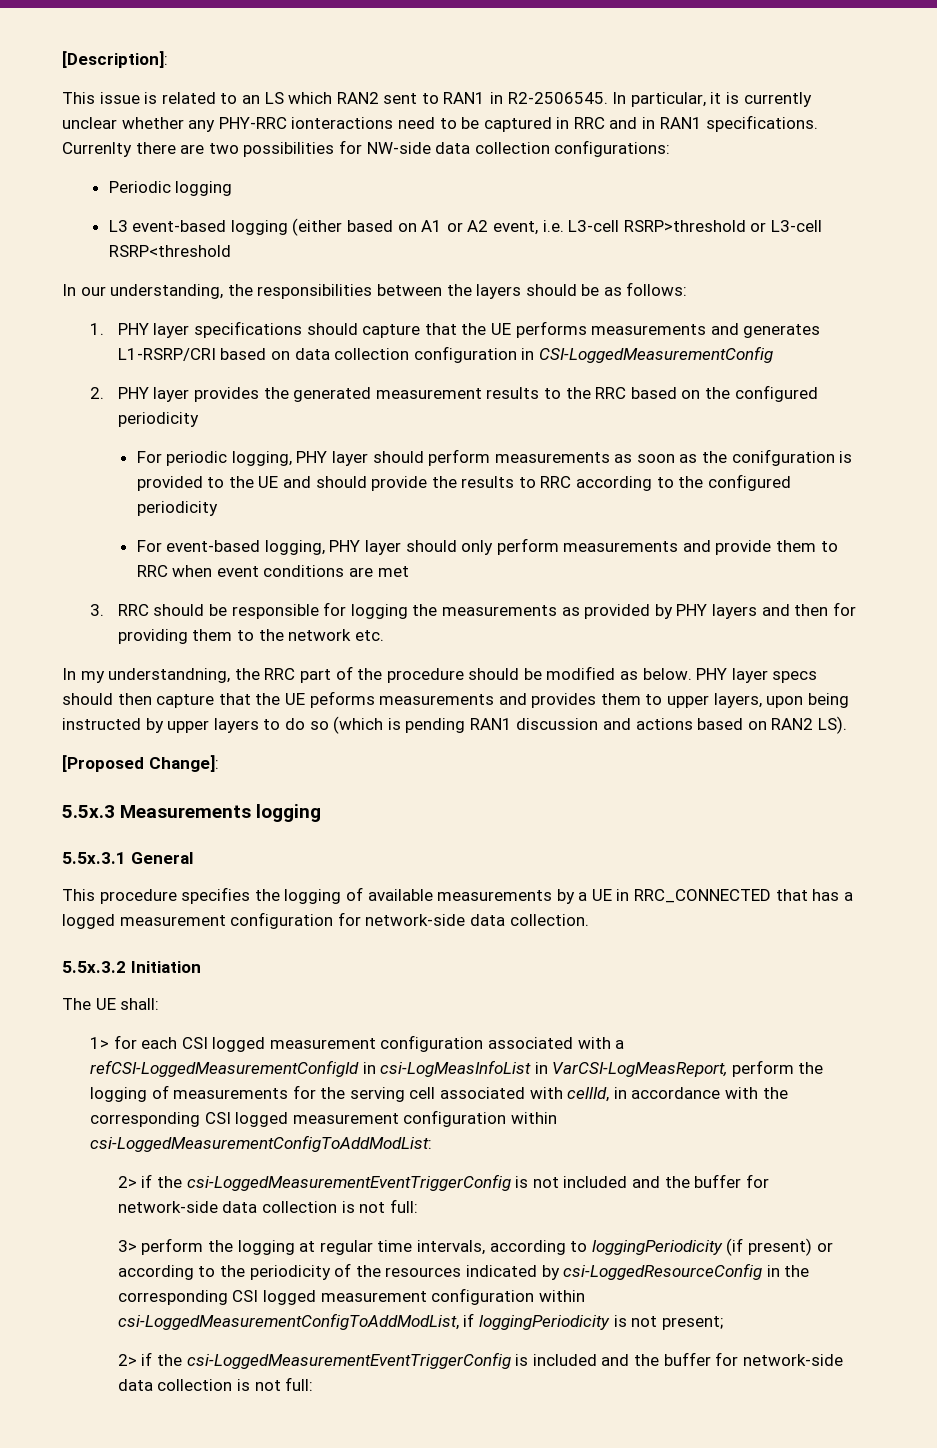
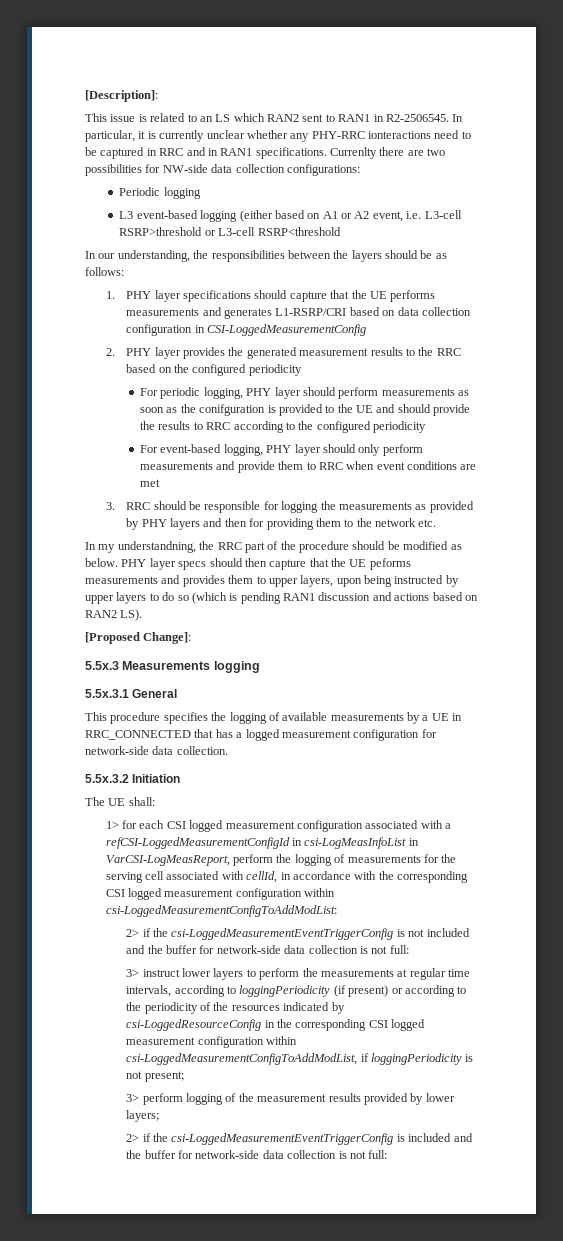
- 3> perform the logging at regular time intervals, according to loggingPeriodicity (if present) or according to the periodicity of the resources indicated by csi-LoggedResourceConfig in the corresponding CSI logged measurement configuration within csi-LoggedMeasurementConfigToAddModList, if loggingPeriodicity is not present;
+ 3> instruct lower layers to perform the measurements at regular time intervals, according to loggingPeriodicity (if present) or according to the periodicity of the resources indicated by csi-LoggedResourceConfig in the corresponding CSI logged measurement configuration within csi-LoggedMeasurementConfigToAddModList, if loggingPeriodicity is not present;
+ 3> perform logging of the measurement results provided by lower layers;

